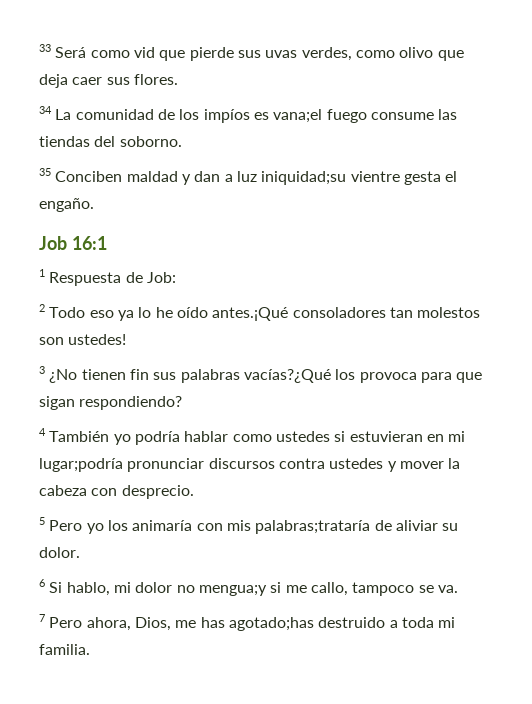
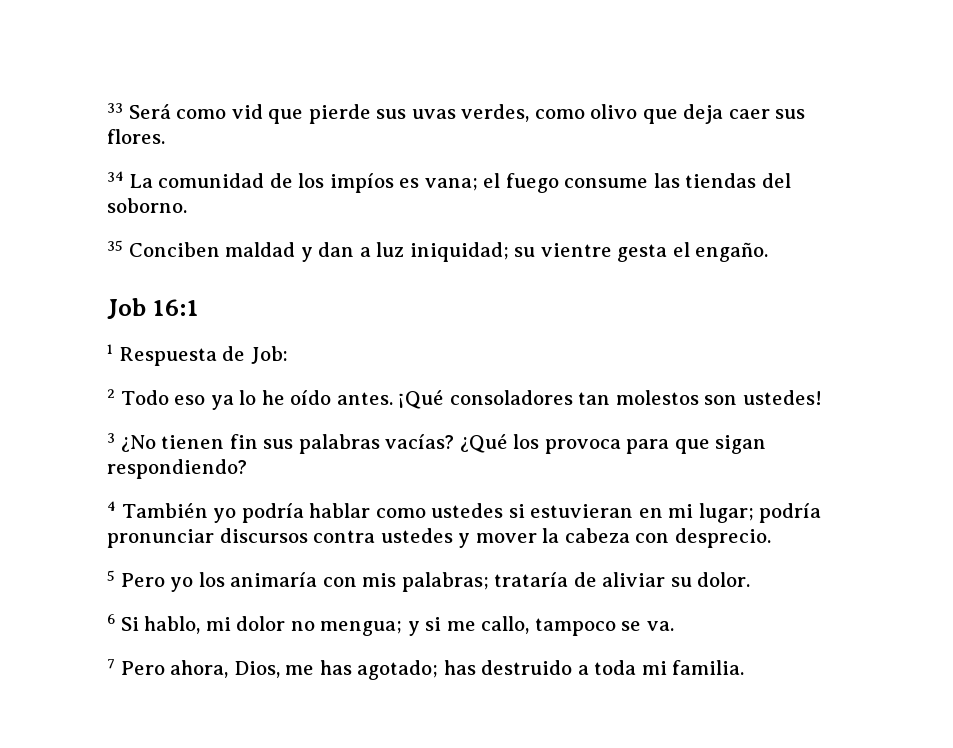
- 34 La comunidad de los impíos es vana;el fuego consume las tiendas del soborno.
+ 34 La comunidad de los impíos es vana; el fuego consume las tiendas del soborno.
- 35 Conciben maldad y dan a luz iniquidad;su vientre gesta el engaño.
+ 35 Conciben maldad y dan a luz iniquidad; su vientre gesta el engaño.
- 2 Todo eso ya lo he oído antes.¡Qué consoladores tan molestos son ustedes!
+ 2 Todo eso ya lo he oído antes. ¡Qué consoladores tan molestos son ustedes!
- 3 ¿No tienen fin sus palabras vacías?¿Qué los provoca para que sigan respondiendo?
+ 3 ¿No tienen fin sus palabras vacías? ¿Qué los provoca para que sigan respondiendo?
- 4 También yo podría hablar como ustedes si estuvieran en mi lugar;podría pronunciar discursos contra ustedes y mover la cabeza con desprecio.
+ 4 También yo podría hablar como ustedes si estuvieran en mi lugar; podría pronunciar discursos contra ustedes y mover la cabeza con desprecio.
- 5 Pero yo los animaría con mis palabras;trataría de aliviar su dolor.
+ 5 Pero yo los animaría con mis palabras; trataría de aliviar su dolor.
- 6 Si hablo, mi dolor no mengua;y si me callo, tampoco se va.
+ 6 Si hablo, mi dolor no mengua; y si me callo, tampoco se va.
- 7 Pero ahora, Dios, me has agotado;has destruido a toda mi familia.
+ 7 Pero ahora, Dios, me has agotado; has destruido a toda mi familia.

